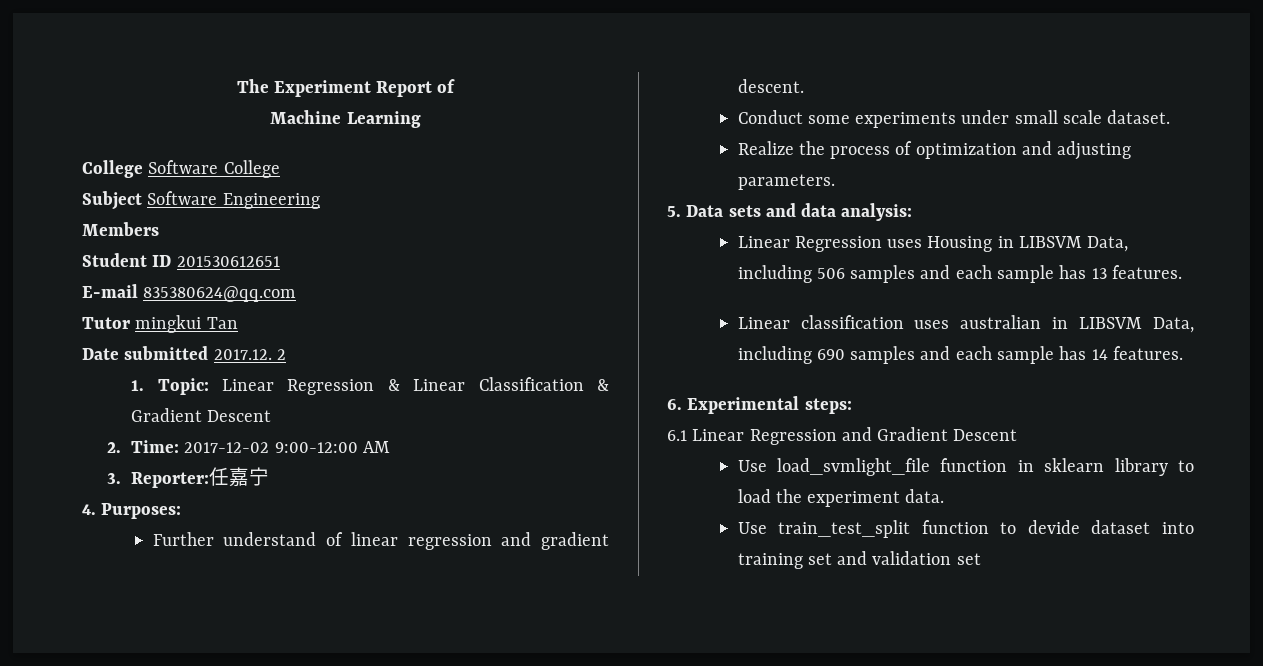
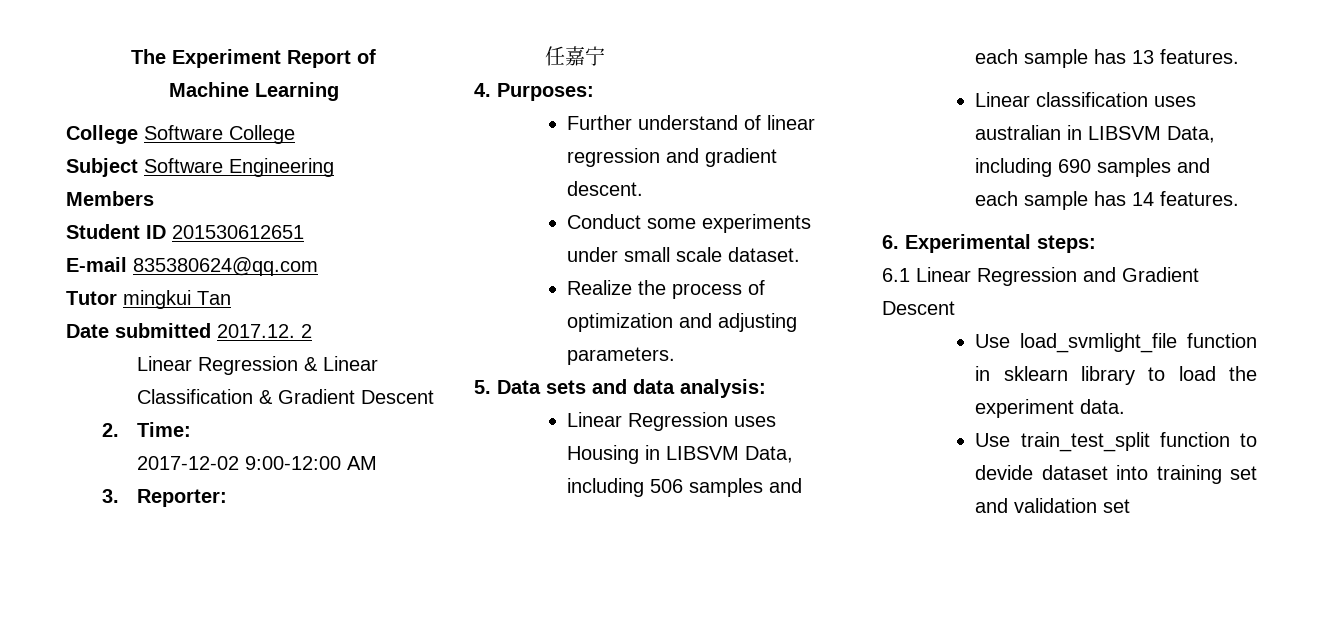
- 1. Topic: Linear Regression & Linear Classification & Gradient Descent
+ Linear Regression & Linear Classification & Gradient Descent
- 2. Time: 2017-12-02 9:00-12:00 AM
+ 2. Time:
+ 2017-12-02 9:00-12:00 AM
- 3. Reporter:任嘉宁
+ 3. Reporter:
+ 任嘉宁

